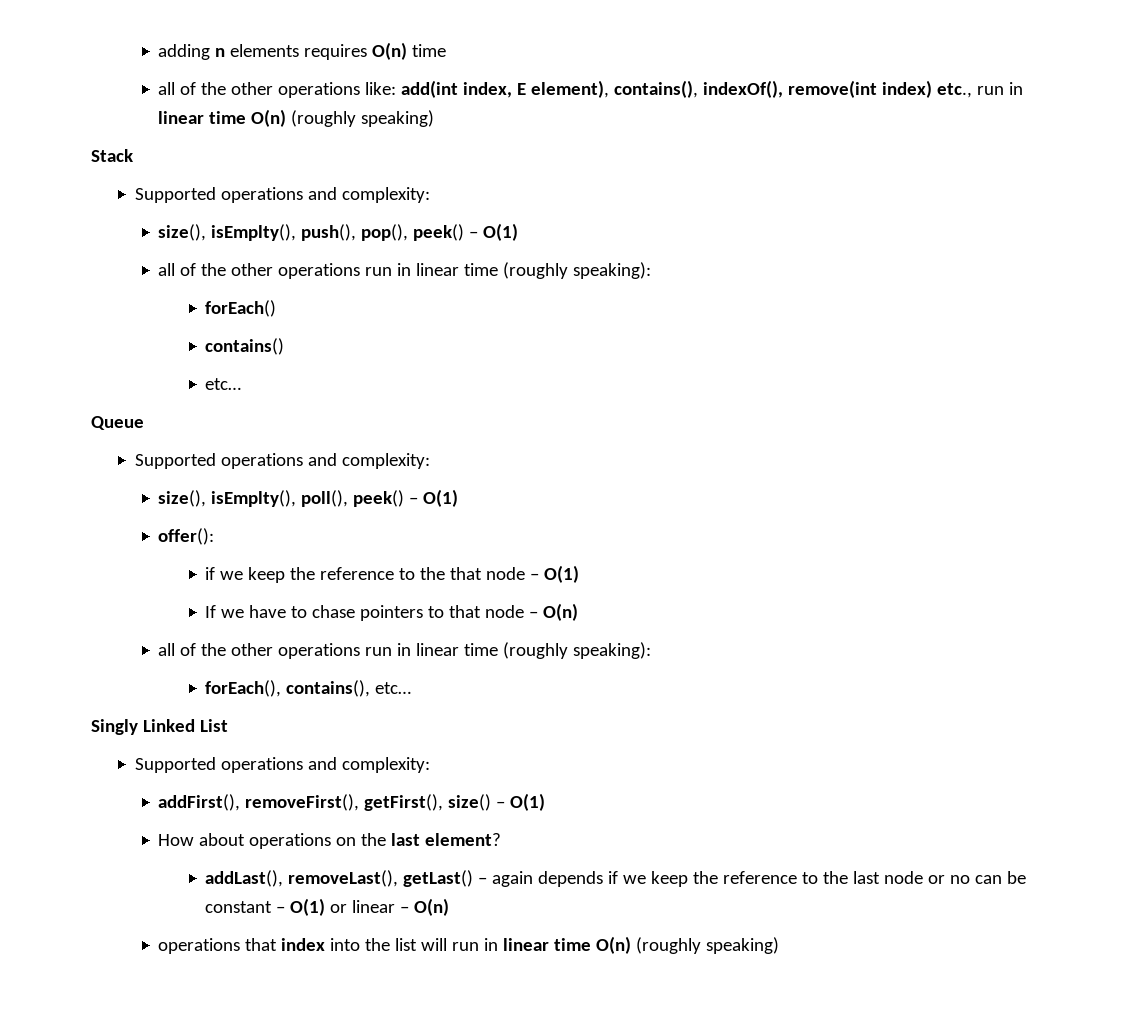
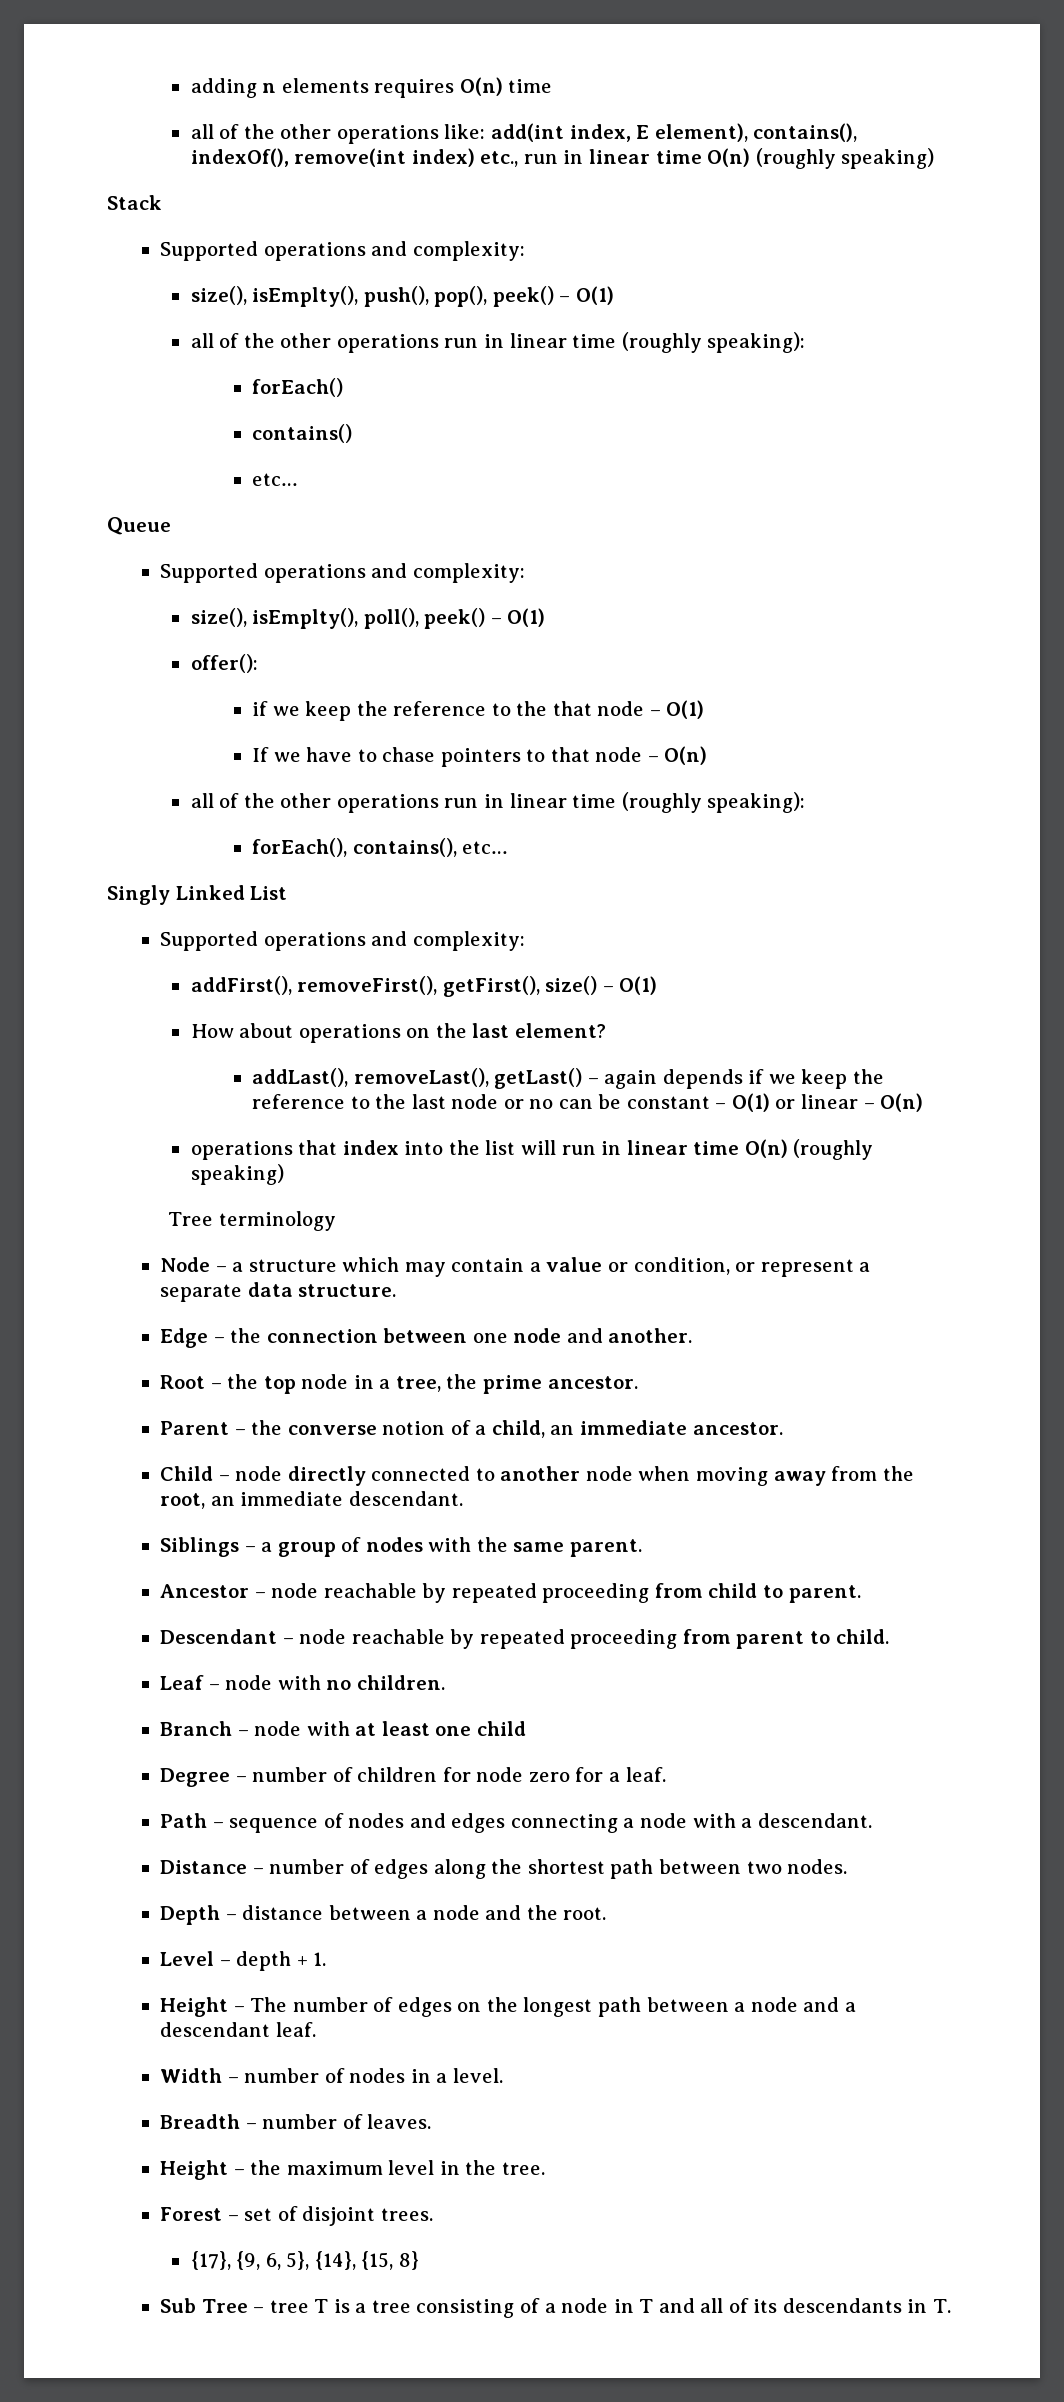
+ Tree terminology
+ Node – a structure which may contain a value or condition, or represent a separate data structure.
+ Edge – the connection between one node and another.
+ Root – the top node in a tree, the prime ancestor.
+ Parent – the converse notion of a child, an immediate ancestor.
+ Child – node directly connected to another node when moving away from the root, an immediate descendant.
+ Siblings – a group of nodes with the same parent.
+ Ancestor – node reachable by repeated proceeding from child to parent.
+ Descendant – node reachable by repeated proceeding from parent to child.
+ Leaf – node with no children.
+ Branch – node with at least one child
+ Degree – number of children for node zero for a leaf.
+ Path – sequence of nodes and edges connecting a node with a descendant.
+ Distance – number of edges along the shortest path between two nodes.
+ Depth – distance between a node and the root.
+ Level – depth + 1.
+ Height – The number of edges on the longest path between a node and a descendant leaf.
+ Width – number of nodes in a level.
+ Breadth – number of leaves.
+ Height – the maximum level in the tree.
+ Forest – set of disjoint trees.
+ {17}, {9, 6, 5}, {14}, {15, 8}
+ Sub Tree – tree T is a tree consisting of a node in T and all of its descendants in T.

